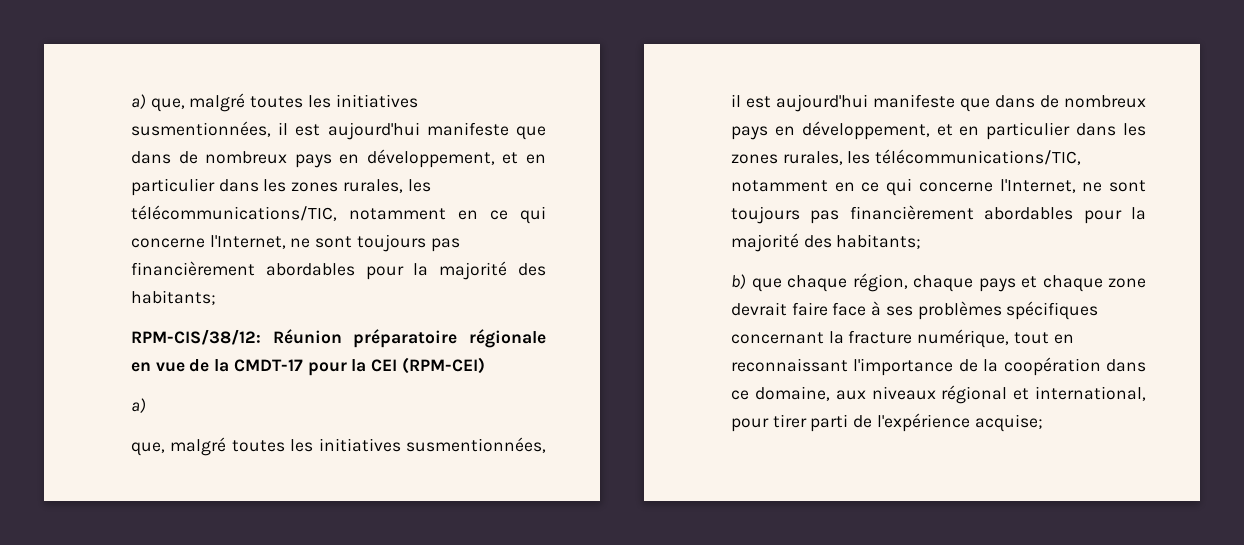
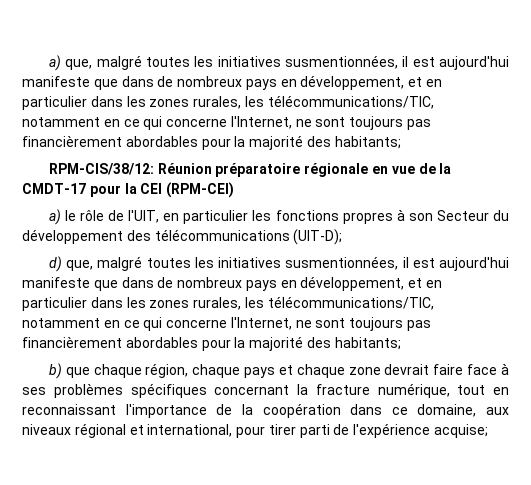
  RPM-CIS/38/12: Réunion préparatoire régionale en vue de la CMDT-17 pour la CEI (RPM-CEI)
- a)
- que, malgré toutes les initiatives susmentionnées, il est aujourd'hui manifeste que dans de nombreux pays en développement, et en particulier dans les zones rurales, les télécommunications/TIC, notamment en ce qui concerne l'Internet, ne sont toujours pas financièrement abordables pour la majorité des habitants;
+ a) le rôle de l'UIT, en particulier les fonctions propres à son Secteur du développement des télécommunications (UIT-D);
+ d) que, malgré toutes les initiatives susmentionnées, il est aujourd'hui manifeste que dans de nombreux pays en développement, et en particulier dans les zones rurales, les télécommunications/TIC, notamment en ce qui concerne l'Internet, ne sont toujours pas financièrement abordables pour la majorité des habitants;

